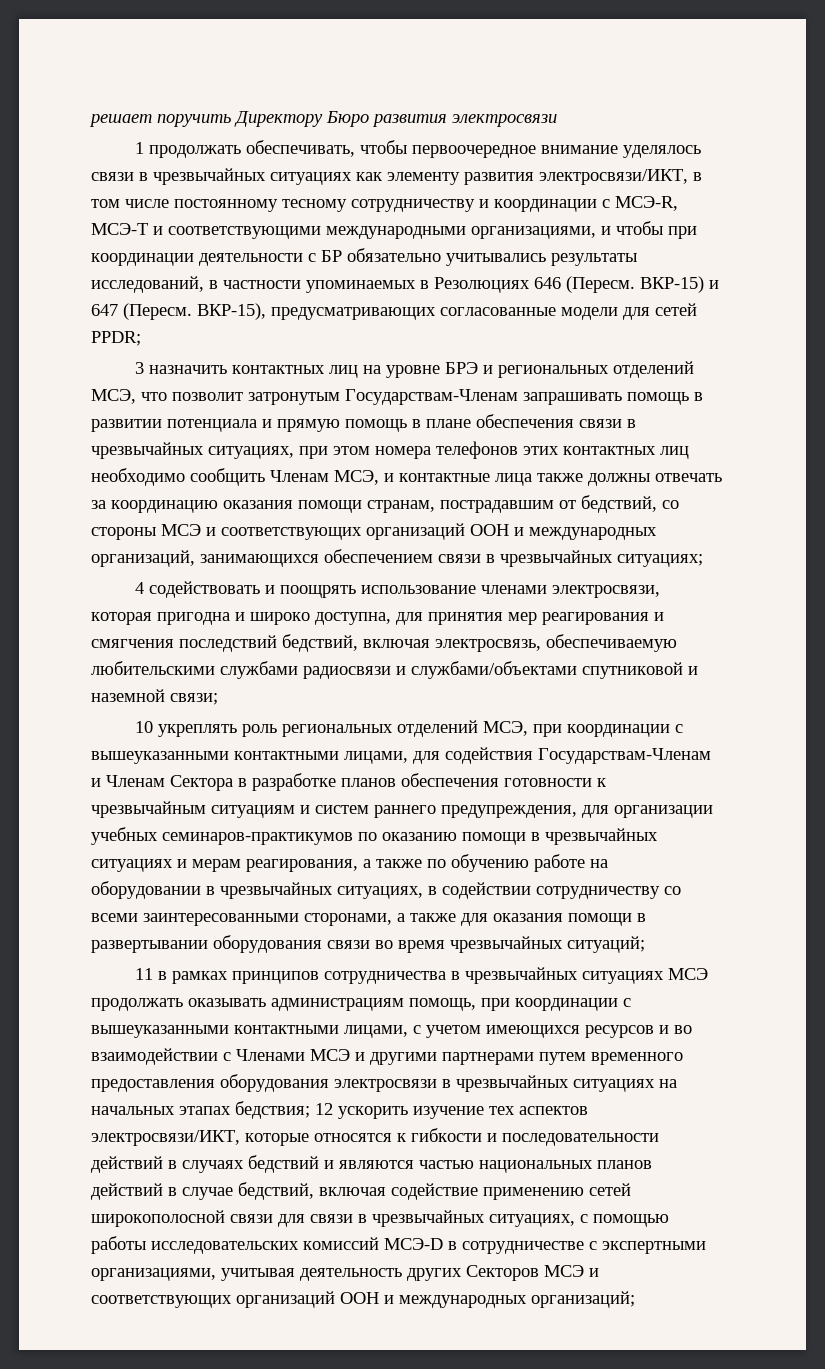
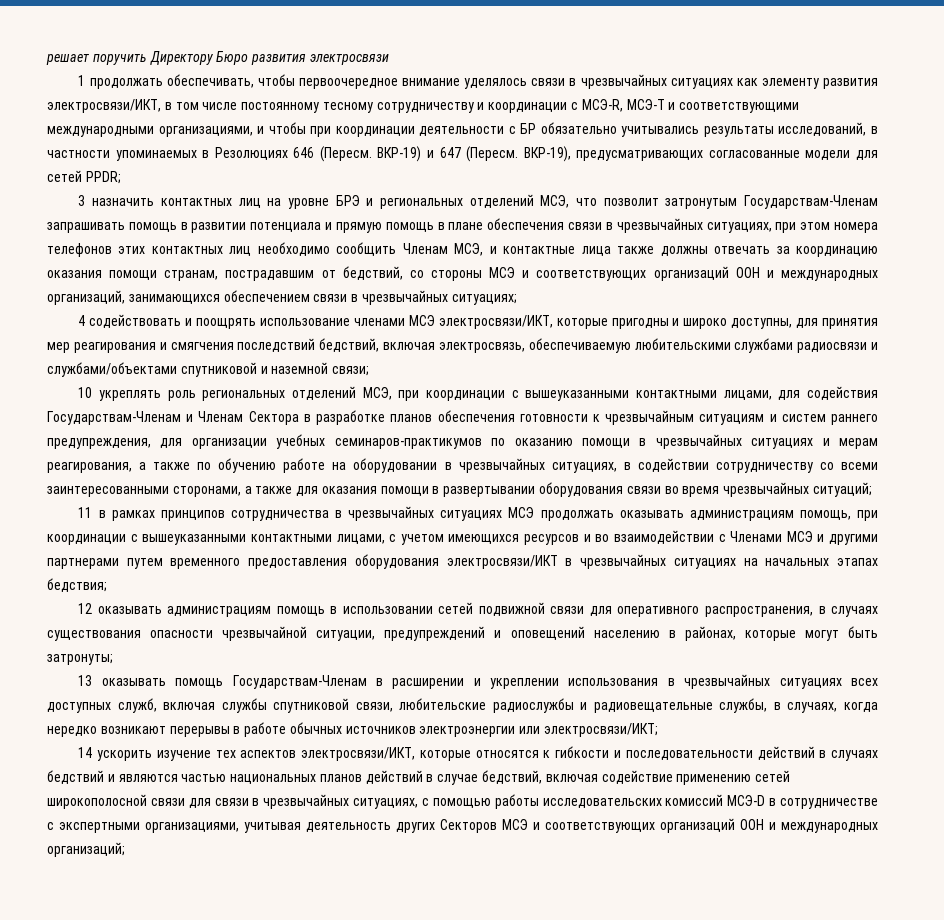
- ВКР-15) и 647 (Пересм.
+ ВКР-19) и 647 (Пересм.
- ВКР-15), предусматривающих согласованные модели для сетей PPDR;
+ ВКР-19), предусматривающих согласованные модели для сетей PPDR;
- 4 содействовать и поощрять использование членами электросвязи, которая пригодна и широко доступна, для принятия мер реагирования и смягчения последствий бедствий, включая электросвязь, обеспечиваемую любительскими службами радиосвязи и службами/объектами спутниковой и наземной связи;
+ 4 содействовать и поощрять использование членами МСЭ электросвязи/ИКТ, которые пригодны и широко доступны, для принятия мер реагирования и смягчения последствий бедствий, включая электросвязь, обеспечиваемую любительскими службами радиосвязи и службами/объектами спутниковой и наземной связи;
- 11 в рамках принципов сотрудничества в чрезвычайных ситуациях МСЭ продолжать оказывать администрациям помощь, при координации с вышеуказанными контактными лицами, с учетом имеющихся ресурсов и во взаимодействии с Членами МСЭ и другими партнерами путем временного предоставления оборудования электросвязи в чрезвычайных ситуациях на начальных этапах бедствия; 12 ускорить изучение тех аспектов электросвязи/ИКТ, которые относятся к гибкости и последовательности действий в случаях бедствий и являются частью национальных планов действий в случае бедствий, включая содействие применению сетей широкополосной связи для связи в чрезвычайных ситуациях, с помощью работы исследовательских комиссий МСЭ-D в сотрудничестве с экспертными организациями, учитывая деятельность других Секторов МСЭ и соответствующих организаций ООН и международных организаций;
+ 11 в рамках принципов сотрудничества в чрезвычайных ситуациях МСЭ продолжать оказывать администрациям помощь, при координации с вышеуказанными контактными лицами, с учетом имеющихся ресурсов и во взаимодействии с Членами МСЭ и другими партнерами путем временного предоставления оборудования электросвязи/ИКТ в чрезвычайных ситуациях на начальных этапах бедствия;
+ 12 оказывать администрациям помощь в использовании сетей подвижной связи для оперативного распространения, в случаях существования опасности чрезвычайной ситуации, предупреждений и оповещений населению в районах, которые могут быть затронуты;
+ 13 оказывать помощь Государствам-Членам в расширении и укреплении использования в чрезвычайных ситуациях всех доступных служб, включая службы спутниковой связи, любительские радиослужбы и радиовещательные службы, в случаях, когда нередко возникают перерывы в работе обычных источников электроэнергии или электросвязи/ИКТ;
+ 14 ускорить изучение тех аспектов электросвязи/ИКТ, которые относятся к гибкости и последовательности действий в случаях бедствий и являются частью национальных планов действий в случае бедствий, включая содействие применению сетей широкополосной связи для связи в чрезвычайных ситуациях, с помощью работы исследовательских комиссий МСЭ-D в сотрудничестве с экспертными организациями, учитывая деятельность других Секторов МСЭ и соответствующих организаций ООН и международных организаций;

